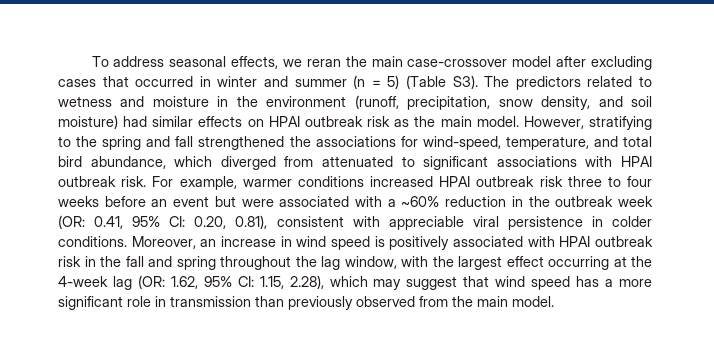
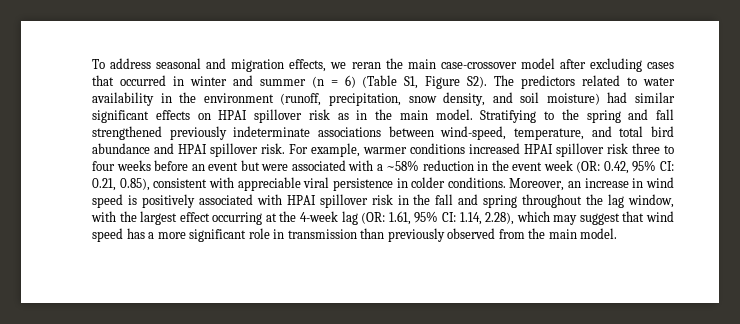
- To address seasonal effects, we reran the main case-crossover model after excluding cases that occurred in winter and summer (n = 5) (Table S3). The predictors related to wetness and moisture in the environment (runoff, precipitation, snow density, and soil moisture) had similar effects on HPAI outbreak risk as the main model. However, stratifying to the spring and fall strengthened the associations for wind-speed, temperature, and total bird abundance, which diverged from attenuated to significant associations with HPAI outbreak risk.
+ To address seasonal and migration effects, we reran the main case-crossover model after excluding cases that occurred in winter and summer (n = 6) (Table S1, Figure S2). The predictors related to water availability in the environment (runoff, precipitation, snow density, and soil moisture) had similar significant effects on HPAI spillover risk as in the main model. Stratifying to the spring and fall strengthened previously indeterminate associations between wind-speed, temperature, and total bird abundance and HPAI spillover risk.
- For example, warmer conditions increased HPAI outbreak risk three to four weeks before an event but were associated with a ~60% reduction in the outbreak week (OR: 0.41, 95% CI: 0.20, 0.81), consistent with appreciable viral persistence in colder conditions.
+ For example, warmer conditions increased HPAI spillover risk three to four weeks before an event but were associated with a ~58% reduction in the event week (OR: 0.42, 95% CI: 0.21, 0.85), consistent with appreciable viral persistence in colder conditions.
- Moreover, an increase in wind speed is positively associated with HPAI outbreak risk in the fall and spring throughout the lag window, with the largest effect occurring at the 4-week lag (OR: 1.62, 95% CI: 1.15, 2.28), which may suggest that wind speed has a more significant role in transmission than previously observed from the main model.
+ Moreover, an increase in wind speed is positively associated with HPAI spillover risk in the fall and spring throughout the lag window, with the largest effect occurring at the 4-week lag (OR: 1.61, 95% CI: 1.14, 2.28), which may suggest that wind speed has a more significant role in transmission than previously observed from the main model.

